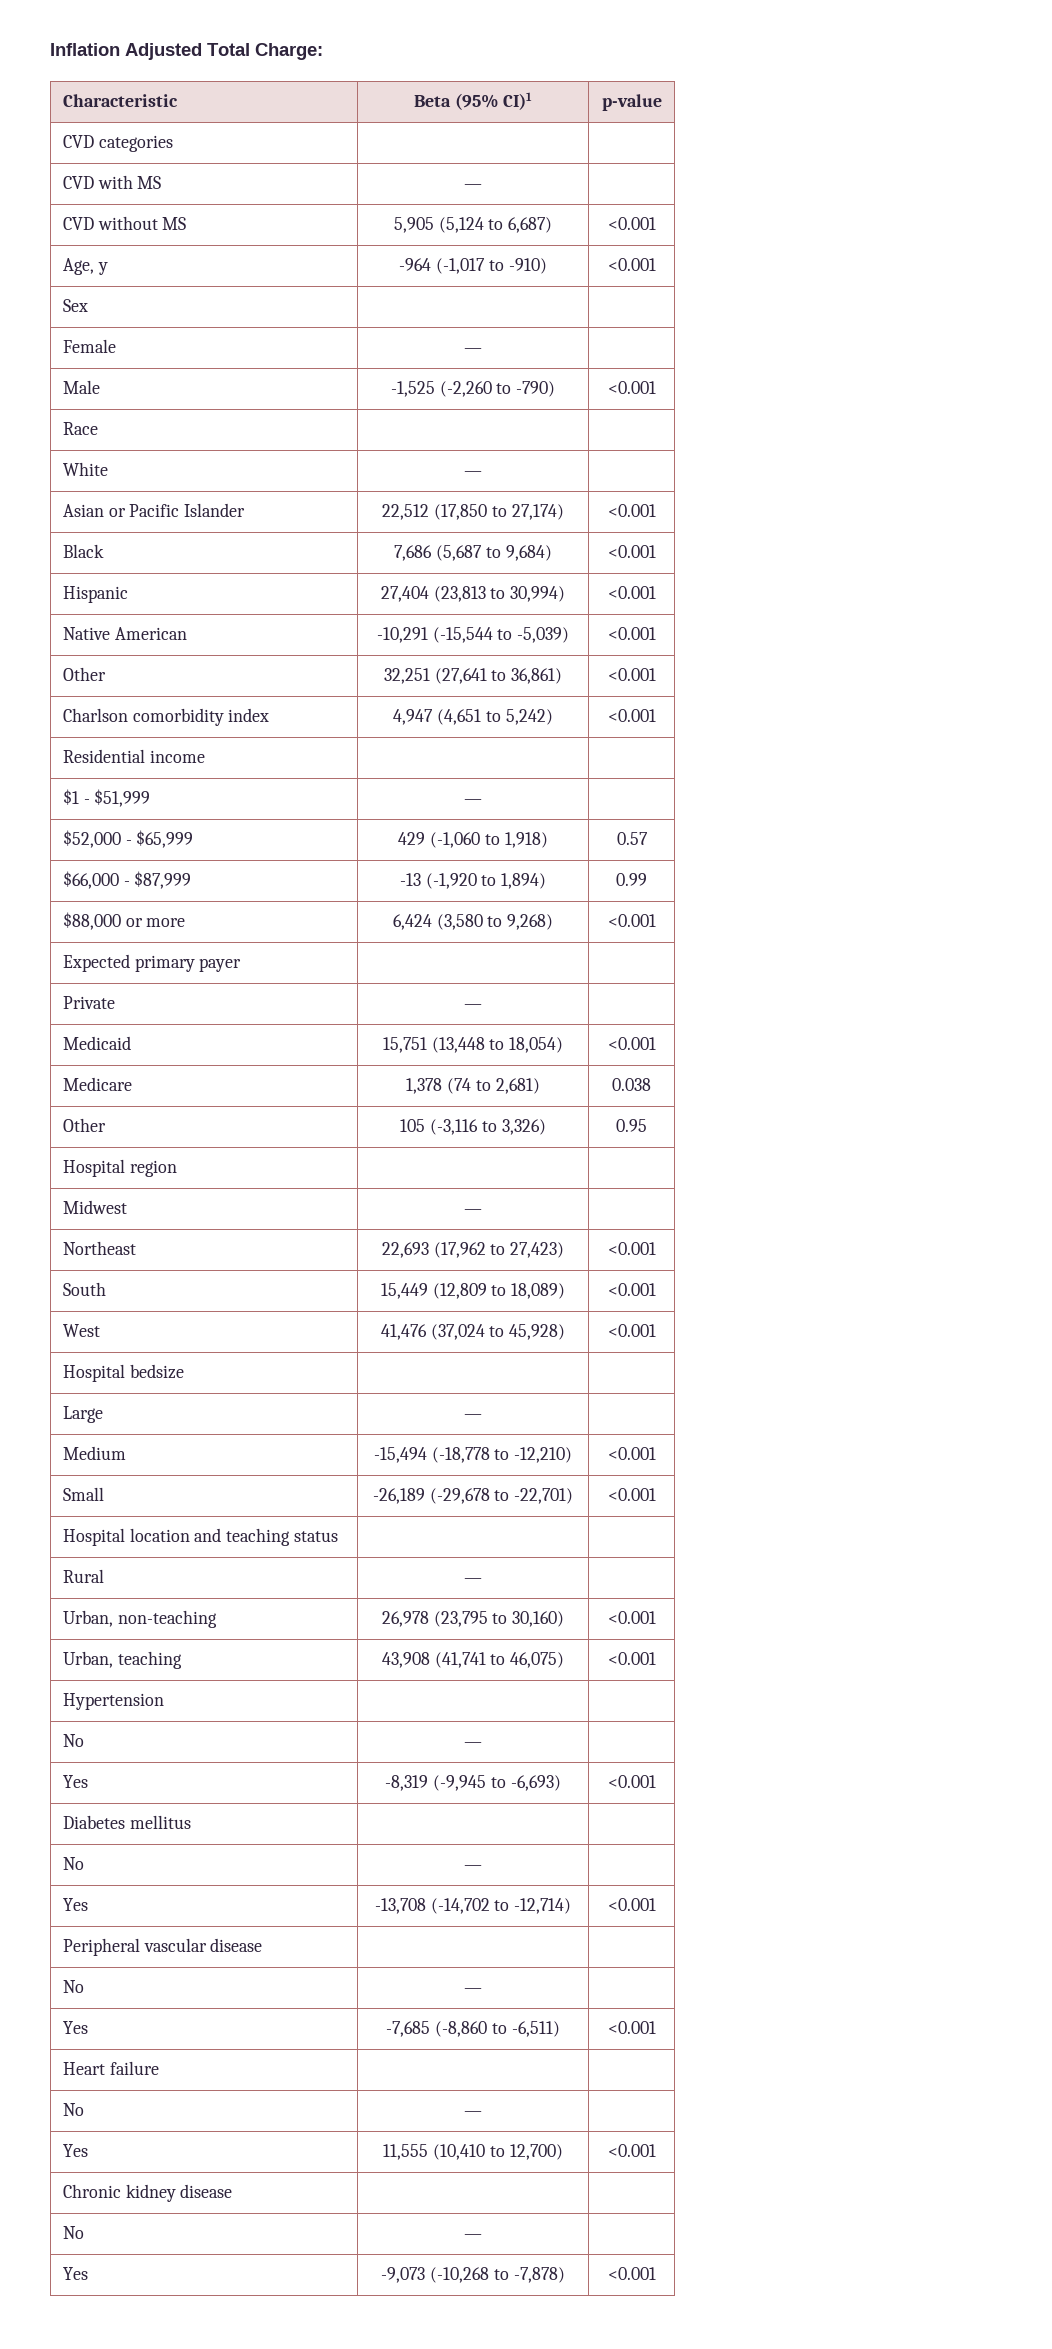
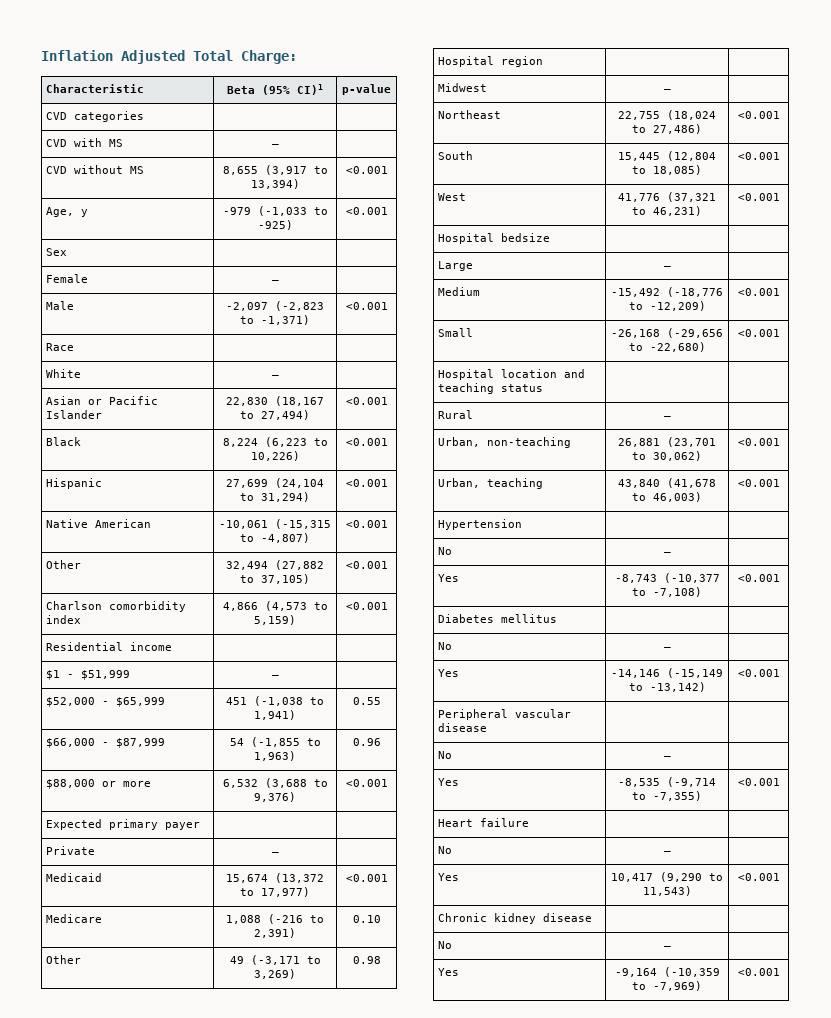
- CVD without MS | 5,905 (5,124 to 6,687) | <0.001
+ CVD without MS | 8,655 (3,917 to 13,394) | <0.001
- Age, y | -964 (-1,017 to -910) | <0.001
+ Age, y | -979 (-1,033 to -925) | <0.001
- Male | -1,525 (-2,260 to -790) | <0.001
+ Male | -2,097 (-2,823 to -1,371) | <0.001
- Asian or Pacific Islander | 22,512 (17,850 to 27,174) | <0.001
- Black | 7,686 (5,687 to 9,684) | <0.001
- Hispanic | 27,404 (23,813 to 30,994) | <0.001
- Native American | -10,291 (-15,544 to -5,039) | <0.001
- Other | 32,251 (27,641 to 36,861) | <0.001
+ Asian or Pacific Islander | 22,830 (18,167 to 27,494) | <0.001
+ Black | 8,224 (6,223 to 10,226) | <0.001
+ Hispanic | 27,699 (24,104 to 31,294) | <0.001
+ Native American | -10,061 (-15,315 to -4,807) | <0.001
+ Other | 32,494 (27,882 to 37,105) | <0.001
- Charlson comorbidity index | 4,947 (4,651 to 5,242) | <0.001
+ Charlson comorbidity index | 4,866 (4,573 to 5,159) | <0.001
- $52,000 - $65,999 | 429 (-1,060 to 1,918) | 0.57
- $66,000 - $87,999 | -13 (-1,920 to 1,894) | 0.99
+ $52,000 - $65,999 | 451 (-1,038 to 1,941) | 0.55
+ $66,000 - $87,999 | 54 (-1,855 to 1,963) | 0.96
- $88,000 or more | 6,424 (3,580 to 9,268) | <0.001
+ $88,000 or more | 6,532 (3,688 to 9,376) | <0.001
- Medicaid | 15,751 (13,448 to 18,054) | <0.001
- Medicare | 1,378 (74 to 2,681) | 0.038
- Other | 105 (-3,116 to 3,326) | 0.95
+ Medicaid | 15,674 (13,372 to 17,977) | <0.001
+ Medicare | 1,088 (-216 to 2,391) | 0.10
+ Other | 49 (-3,171 to 3,269) | 0.98
- Northeast | 22,693 (17,962 to 27,423) | <0.001
- South | 15,449 (12,809 to 18,089) | <0.001
- West | 41,476 (37,024 to 45,928) | <0.001
+ Northeast | 22,755 (18,024 to 27,486) | <0.001
+ South | 15,445 (12,804 to 18,085) | <0.001
+ West | 41,776 (37,321 to 46,231) | <0.001
- Medium | -15,494 (-18,778 to -12,210) | <0.001
- Small | -26,189 (-29,678 to -22,701) | <0.001
+ Medium | -15,492 (-18,776 to -12,209) | <0.001
+ Small | -26,168 (-29,656 to -22,680) | <0.001
- Urban, non-teaching | 26,978 (23,795 to 30,160) | <0.001
+ Urban, non-teaching | 26,881 (23,701 to 30,062) | <0.001
- Urban, teaching | 43,908 (41,741 to 46,075) | <0.001
+ Urban, teaching | 43,840 (41,678 to 46,003) | <0.001
- Yes | -8,319 (-9,945 to -6,693) | <0.001
+ Yes | -8,743 (-10,377 to -7,108) | <0.001
- Yes | -13,708 (-14,702 to -12,714) | <0.001
+ Yes | -14,146 (-15,149 to -13,142) | <0.001
- Yes | -7,685 (-8,860 to -6,511) | <0.001
+ Yes | -8,535 (-9,714 to -7,355) | <0.001
- Yes | 11,555 (10,410 to 12,700) | <0.001
+ Yes | 10,417 (9,290 to 11,543) | <0.001
- Yes | -9,073 (-10,268 to -7,878) | <0.001
+ Yes | -9,164 (-10,359 to -7,969) | <0.001

